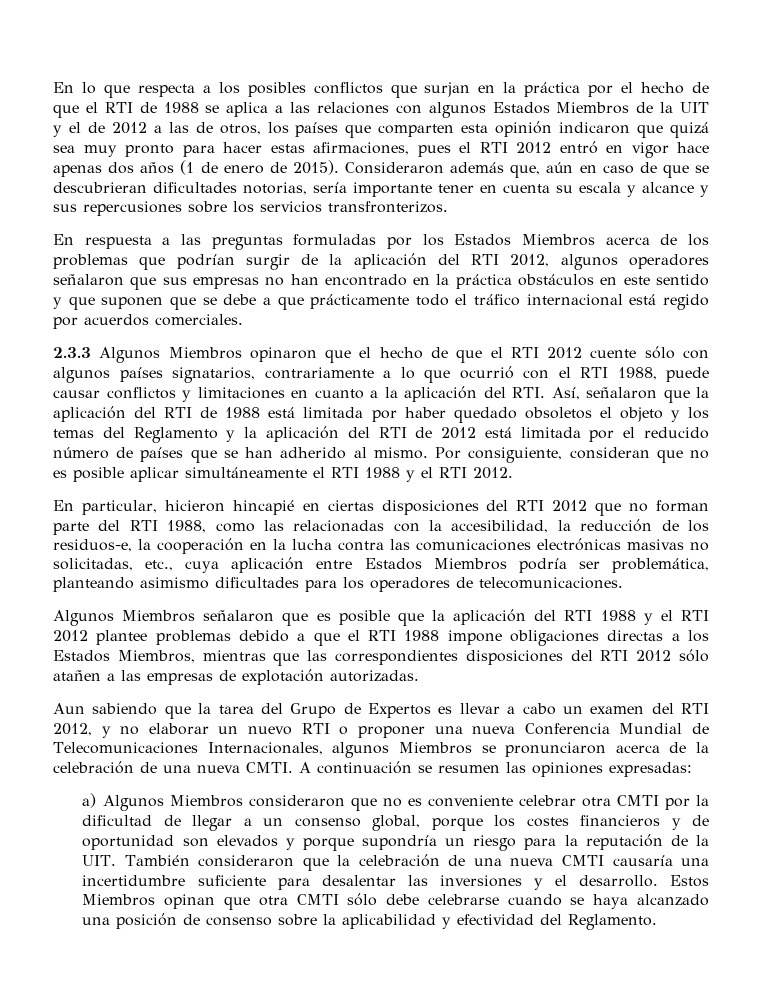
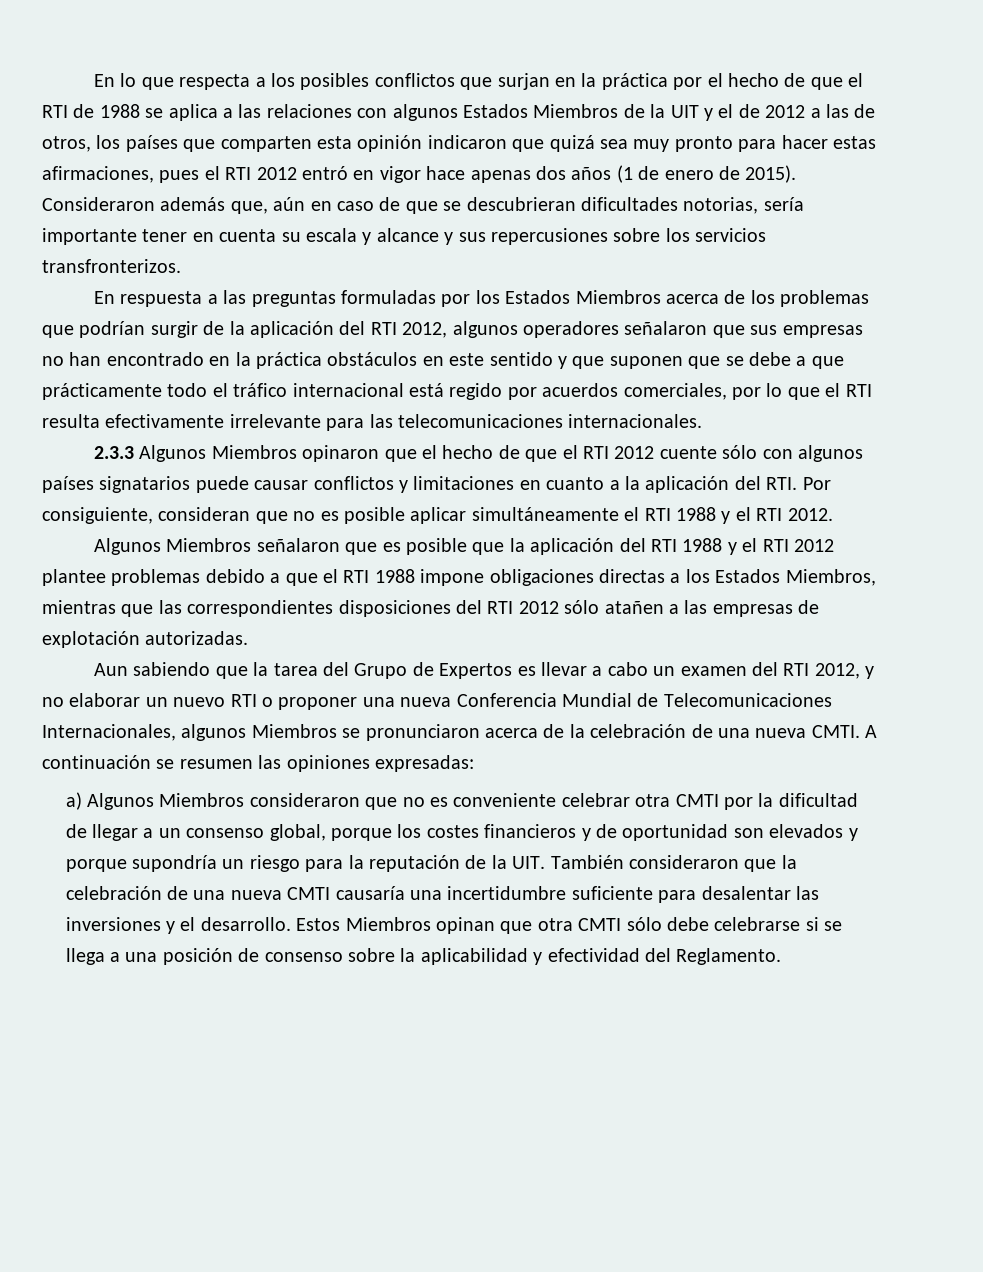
- En respuesta a las preguntas formuladas por los Estados Miembros acerca de los problemas que podrían surgir de la aplicación del RTI 2012, algunos operadores señalaron que sus empresas no han encontrado en la práctica obstáculos en este sentido y que suponen que se debe a que prácticamente todo el tráfico internacional está regido por acuerdos comerciales.
+ En respuesta a las preguntas formuladas por los Estados Miembros acerca de los problemas que podrían surgir de la aplicación del RTI 2012, algunos operadores señalaron que sus empresas no han encontrado en la práctica obstáculos en este sentido y que suponen que se debe a que prácticamente todo el tráfico internacional está regido por acuerdos comerciales, por lo que el RTI resulta efectivamente irrelevante para las telecomunicaciones internacionales.
- 2.3.3 Algunos Miembros opinaron que el hecho de que el RTI 2012 cuente sólo con algunos países signatarios, contrariamente a lo que ocurrió con el RTI 1988, puede causar conflictos y limitaciones en cuanto a la aplicación del RTI. Así, señalaron que la aplicación del RTI de 1988 está limitada por haber quedado obsoletos el objeto y los temas del Reglamento y la aplicación del RTI de 2012 está limitada por el reducido número de países que se han adherido al mismo. Por consiguiente, consideran que no es posible aplicar simultáneamente el RTI 1988 y el RTI 2012.
+ 2.3.3 Algunos Miembros opinaron que el hecho de que el RTI 2012 cuente sólo con algunos países signatarios puede causar conflictos y limitaciones en cuanto a la aplicación del RTI. Por consiguiente, consideran que no es posible aplicar simultáneamente el RTI 1988 y el RTI 2012.
- En particular, hicieron hincapié en ciertas disposiciones del RTI 2012 que no forman parte del RTI 1988, como las relacionadas con la accesibilidad, la reducción de los residuos-e, la cooperación en la lucha contra las comunicaciones electrónicas masivas no solicitadas, etc., cuya aplicación entre Estados Miembros podría ser problemática, planteando asimismo dificultades para los operadores de telecomunicaciones.
- Estos Miembros opinan que otra CMTI sólo debe celebrarse cuando se haya alcanzado una posición de consenso sobre la aplicabilidad y efectividad del Reglamento.
+ Estos Miembros opinan que otra CMTI sólo debe celebrarse si se llega a una posición de consenso sobre la aplicabilidad y efectividad del Reglamento.

